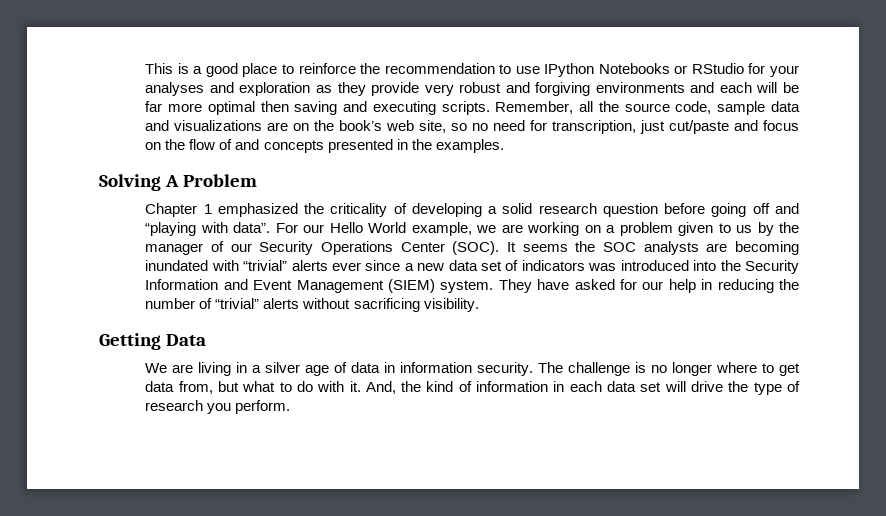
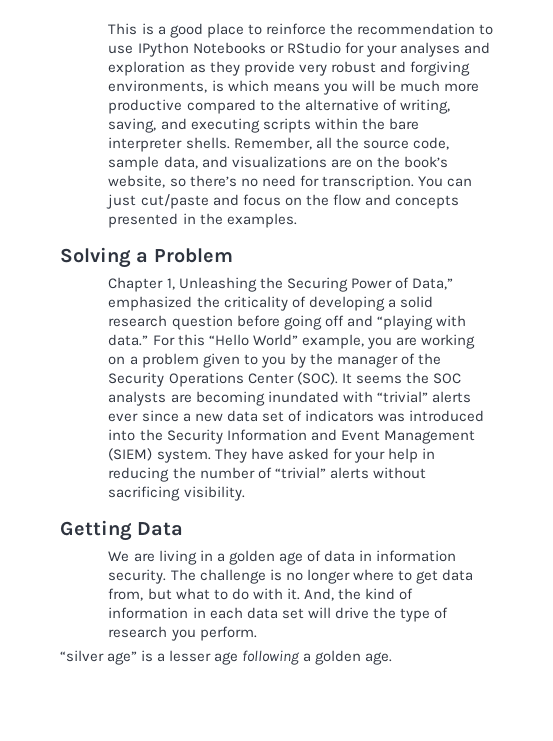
- This is a good place to reinforce the recommendation to use IPython Notebooks or RStudio for your analyses and exploration as they provide very robust and forgiving environments and each will be far more optimal then saving and executing scripts.
+ This is a good place to reinforce the recommendation to use IPython Notebooks or RStudio for your analyses and exploration as they provide very robust and forgiving environments, is which means you will be much more productive compared to the alternative of writing, saving, and executing scripts within the bare interpreter shells.
- Remember, all the source code, sample data and visualizations are on the book’s web site, so no need for transcription, just cut/paste and focus on the flow of and concepts presented in the examples.
+ Remember, all the source code, sample data, and visualizations are on the book’s website, so there’s no need for transcription. You can just cut/paste and focus on the flow and concepts presented in the examples.
- Solving A Problem
+ Solving a Problem
- Chapter 1 emphasized the criticality of developing a solid research question before going off and “playing with data”. For our Hello World example, we are working on a problem given to us by the manager of our Security Operations Center (SOC).
+ Chapter 1, Unleashing the Securing Power of Data,” emphasized the criticality of developing a solid research question before going off and “playing with data.” For this “Hello World” example, you are working on a problem given to you by the manager of the Security Operations Center (SOC).
- They have asked for our help in reducing the number of “trivial” alerts without sacrificing visibility.
+ They have asked for your help in reducing the number of “trivial” alerts without sacrificing visibility.
- We are living in a silver age of data in information security.
+ We are living in a golden age of data in information security.
+ “silver age” is a lesser age following a golden age.

